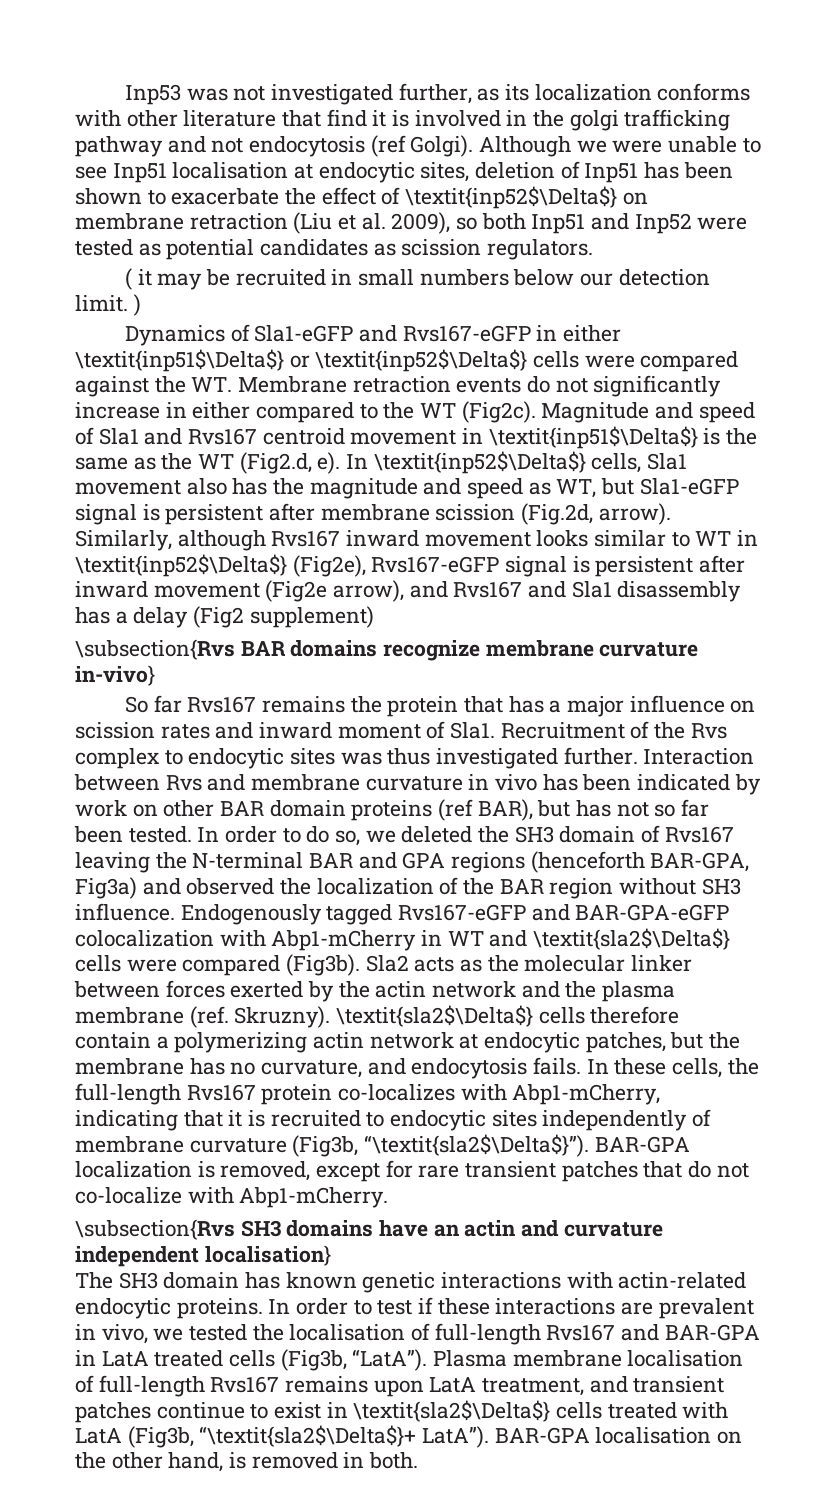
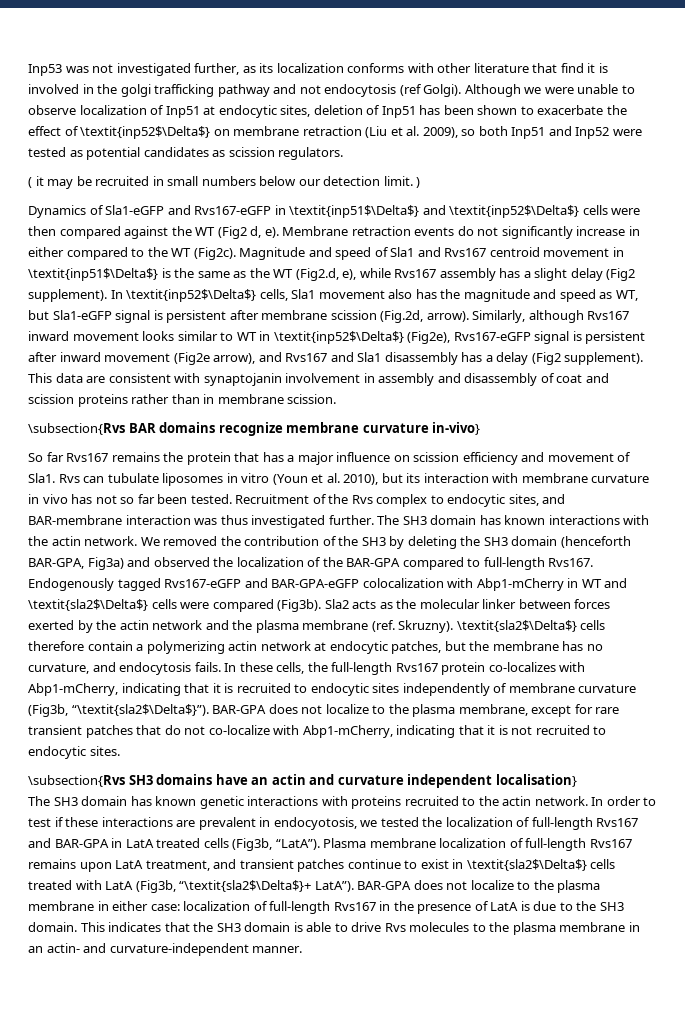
- Although we were unable to see Inp51 localisation at endocytic sites, deletion of Inp51 has been shown to exacerbate the effect of \textit{inp52$\Delta$} on membrane retraction (Liu et al. 2009), so both Inp51 and Inp52 were tested as potential candidates as scission regulators.
+ Although we were unable to observe localization of Inp51 at endocytic sites, deletion of Inp51 has been shown to exacerbate the effect of \textit{inp52$\Delta$} on membrane retraction (Liu et al. 2009), so both Inp51 and Inp52 were tested as potential candidates as scission regulators.
- Dynamics of Sla1-eGFP and Rvs167-eGFP in either \textit{inp51$\Delta$} or \textit{inp52$\Delta$} cells were compared against the WT. Membrane retraction events do not significantly increase in either compared to the WT (Fig2c).
+ Dynamics of Sla1-eGFP and Rvs167-eGFP in \textit{inp51$\Delta$} and \textit{inp52$\Delta$} cells were then compared against the WT (Fig2 d, e). Membrane retraction events do not significantly increase in either compared to the WT (Fig2c).
- Magnitude and speed of Sla1 and Rvs167 centroid movement in \textit{inp51$\Delta$} is the same as the WT (Fig2.d, e).
+ Magnitude and speed of Sla1 and Rvs167 centroid movement in \textit{inp51$\Delta$} is the same as the WT (Fig2.d, e), while Rvs167 assembly has a slight delay (Fig2 supplement).
- Similarly, although Rvs167 inward movement looks similar to WT in \textit{inp52$\Delta$} (Fig2e), Rvs167-eGFP signal is persistent after inward movement (Fig2e arrow), and Rvs167 and Sla1 disassembly has a delay (Fig2 supplement)
+ Similarly, although Rvs167 inward movement looks similar to WT in \textit{inp52$\Delta$} (Fig2e), Rvs167-eGFP signal is persistent after inward movement (Fig2e arrow), and Rvs167 and Sla1 disassembly has a delay (Fig2 supplement). This data are consistent with synaptojanin involvement in assembly and disassembly of coat and scission proteins rather than in membrane scission.
- So far Rvs167 remains the protein that has a major influence on scission rates and inward moment of Sla1.
+ So far Rvs167 remains the protein that has a major influence on scission efficiency and movement of Sla1. Rvs can tubulate liposomes in vitro (Youn et al. 2010), but its interaction with membrane curvature in vivo has not so far been tested.
- Recruitment of the Rvs complex to endocytic sites was thus investigated further. Interaction between Rvs and membrane curvature in vivo has been indicated by work on other BAR domain proteins (ref BAR), but has not so far been tested. In order to do so, we deleted the SH3 domain of Rvs167 leaving the N-terminal BAR and GPA regions (henceforth BAR-GPA, Fig3a) and observed the localization of the BAR region without SH3 influence.
+ Recruitment of the Rvs complex to endocytic sites, and BAR-membrane interaction was thus investigated further. The SH3 domain has known interactions with the actin network. We removed the contribution of the SH3 by deleting the SH3 domain (henceforth BAR-GPA, Fig3a) and observed the localization of the BAR-GPA compared to full-length Rvs167.
- BAR-GPA localization is removed, except for rare transient patches that do not co-localize with Abp1-mCherry.
+ BAR-GPA does not localize to the plasma membrane, except for rare transient patches that do not co-localize with Abp1-mCherry, indicating that it is not recruited to endocytic sites.
- The SH3 domain has known genetic interactions with actin-related endocytic proteins.
+ The SH3 domain has known genetic interactions with proteins recruited to the actin network.
- In order to test if these interactions are prevalent in vivo, we tested the localisation of full-length Rvs167 and BAR-GPA in LatA treated cells (Fig3b, “LatA”).
+ In order to test if these interactions are prevalent in endocyotosis, we tested the localization of full-length Rvs167 and BAR-GPA in LatA treated cells (Fig3b, “LatA”).
- Plasma membrane localisation of full-length Rvs167 remains upon LatA treatment, and transient patches continue to exist in \textit{sla2$\Delta$} cells treated with LatA (Fig3b, “\textit{sla2$\Delta$}+ LatA”).
+ Plasma membrane localization of full-length Rvs167 remains upon LatA treatment, and transient patches continue to exist in \textit{sla2$\Delta$} cells treated with LatA (Fig3b, “\textit{sla2$\Delta$}+ LatA”).
- BAR-GPA localisation on the other hand, is removed in both.
+ BAR-GPA does not localize to the plasma membrane in either case: localization of full-length Rvs167 in the presence of LatA is due to the SH3 domain. This indicates that the SH3 domain is able to drive Rvs molecules to the plasma membrane in an actin- and curvature-independent manner.

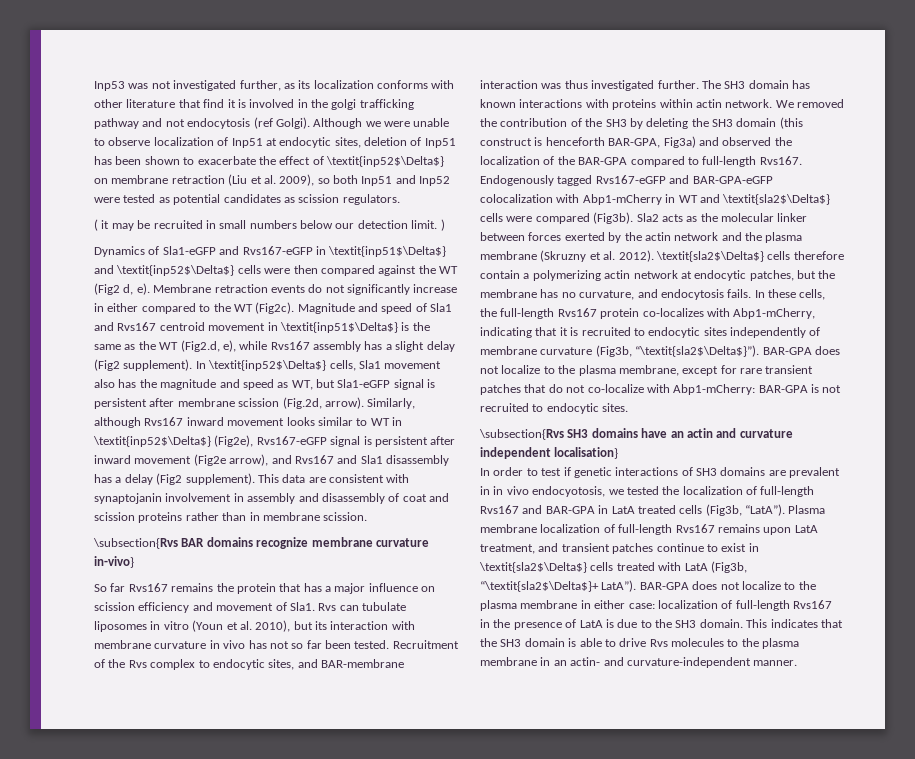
- The SH3 domain has known interactions with the actin network.
+ The SH3 domain has known interactions with proteins within actin network.
- We removed the contribution of the SH3 by deleting the SH3 domain (henceforth BAR-GPA, Fig3a) and observed the localization of the BAR-GPA compared to full-length Rvs167.
+ We removed the contribution of the SH3 by deleting the SH3 domain (this construct is henceforth BAR-GPA, Fig3a) and observed the localization of the BAR-GPA compared to full-length Rvs167.
- Sla2 acts as the molecular linker between forces exerted by the actin network and the plasma membrane (ref. Skruzny).
+ Sla2 acts as the molecular linker between forces exerted by the actin network and the plasma membrane (Skruzny et al. 2012).
- BAR-GPA does not localize to the plasma membrane, except for rare transient patches that do not co-localize with Abp1-mCherry, indicating that it is not recruited to endocytic sites.
+ BAR-GPA does not localize to the plasma membrane, except for rare transient patches that do not co-localize with Abp1-mCherry: BAR-GPA is not recruited to endocytic sites.
- The SH3 domain has known genetic interactions with proteins recruited to the actin network. In order to test if these interactions are prevalent in endocyotosis, we tested the localization of full-length Rvs167 and BAR-GPA in LatA treated cells (Fig3b, “LatA”).
+ In order to test if genetic interactions of SH3 domains are prevalent in in vivo endocyotosis, we tested the localization of full-length Rvs167 and BAR-GPA in LatA treated cells (Fig3b, “LatA”).

